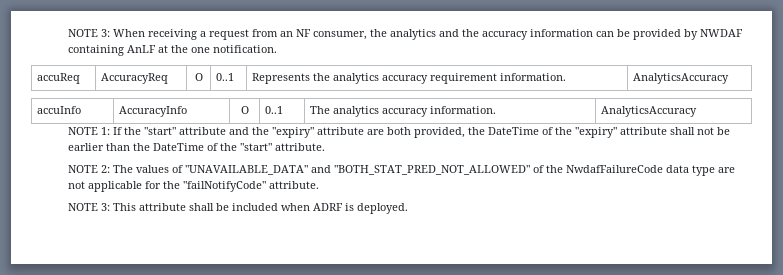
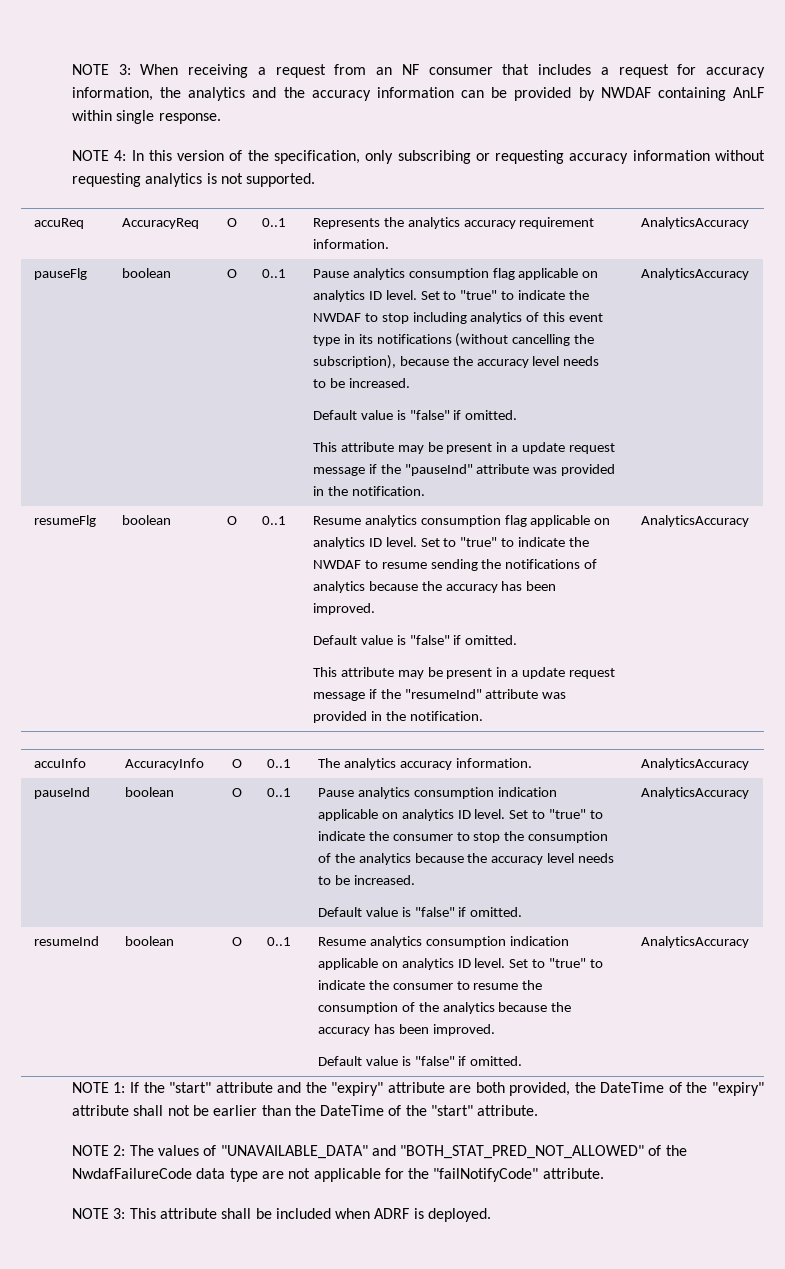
- NOTE 3: When receiving a request from an NF consumer, the analytics and the accuracy information can be provided by NWDAF containing AnLF at the one notification.
+ NOTE 3: When receiving a request from an NF consumer that includes a request for accuracy information, the analytics and the accuracy information can be provided by NWDAF containing AnLF within single response.
+ NOTE 4: In this version of the specification, only subscribing or requesting accuracy information without requesting analytics is not supported.
+ pauseFlg | boolean | O | 0..1 | Pause analytics consumption flag applicable on analytics ID level. Set to "true" to indicate the NWDAF to stop including analytics of this event type in its notifications (without cancelling the subscription), because the accuracy level needs to be increased.
+ Default value is "false" if omitted.
+ This attribute may be present in a update request message if the "pauseInd" attribute was provided in the notification. | AnalyticsAccuracy
+ resumeFlg | boolean | O | 0..1 | Resume analytics consumption flag applicable on analytics ID level. Set to "true" to indicate the NWDAF to resume sending the notifications of analytics because the accuracy has been improved.
+ Default value is "false" if omitted.
+ This attribute may be present in a update request message if the "resumeInd" attribute was provided in the notification. | AnalyticsAccuracy
+ pauseInd | boolean | O | 0..1 | Pause analytics consumption indication applicable on analytics ID level. Set to "true" to indicate the consumer to stop the consumption of the analytics because the accuracy level needs to be increased.
+ Default value is "false" if omitted. | AnalyticsAccuracy
+ resumeInd | boolean | O | 0..1 | Resume analytics consumption indication applicable on analytics ID level. Set to "true" to indicate the consumer to resume the consumption of the analytics because the accuracy has been improved.
+ Default value is "false" if omitted. | AnalyticsAccuracy

